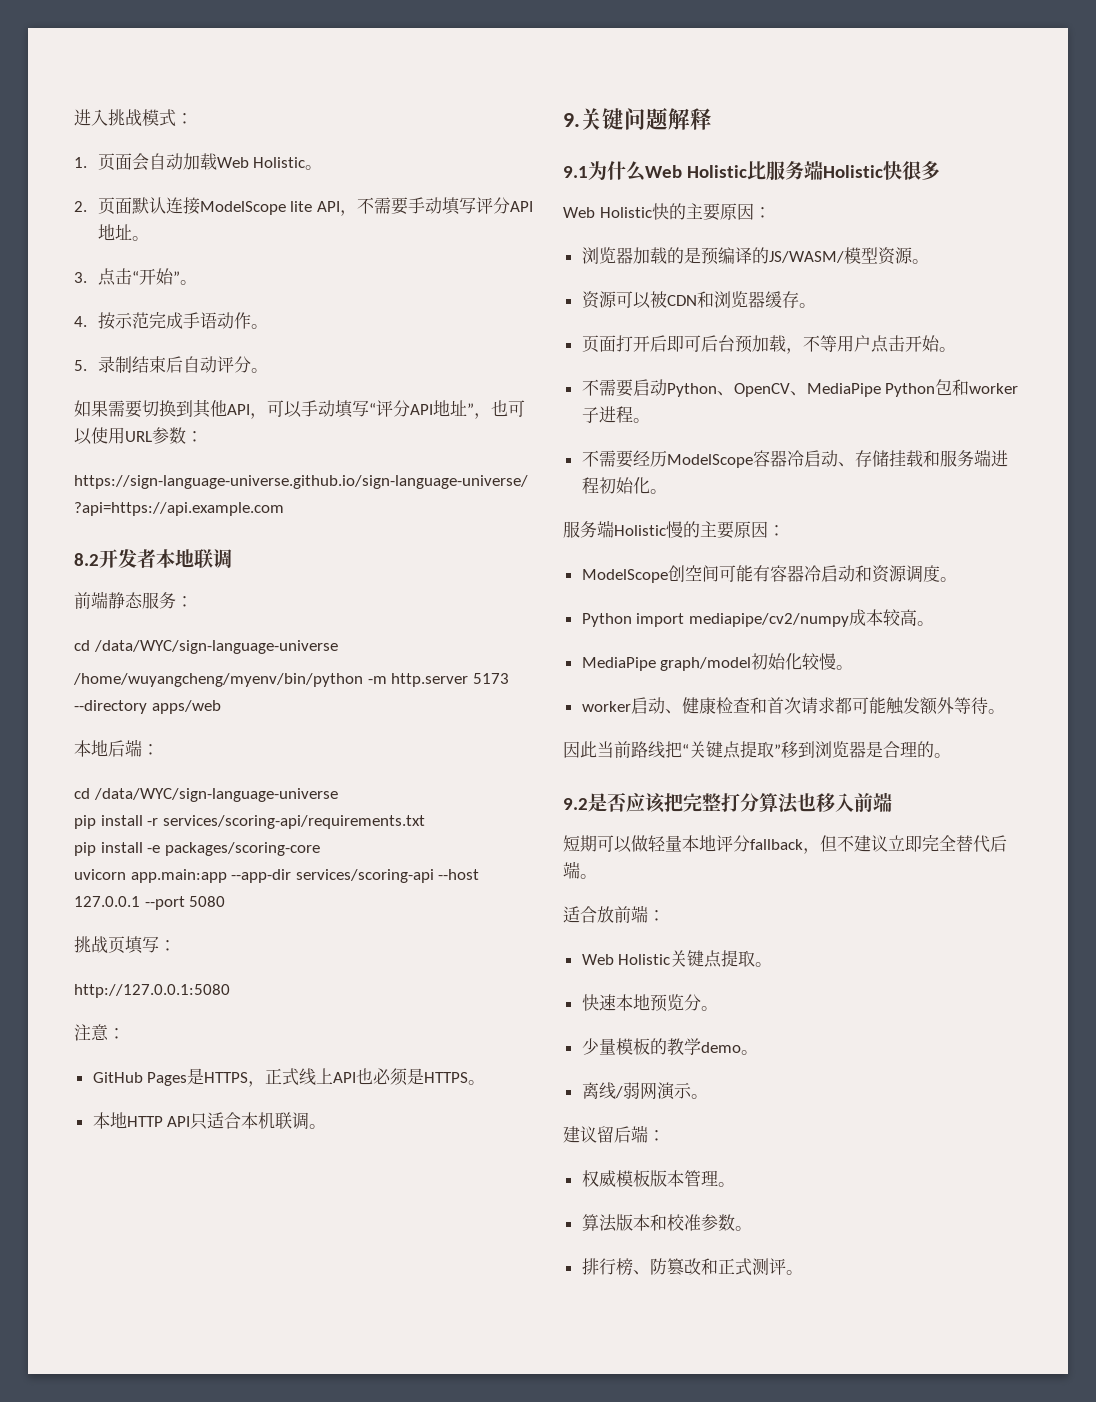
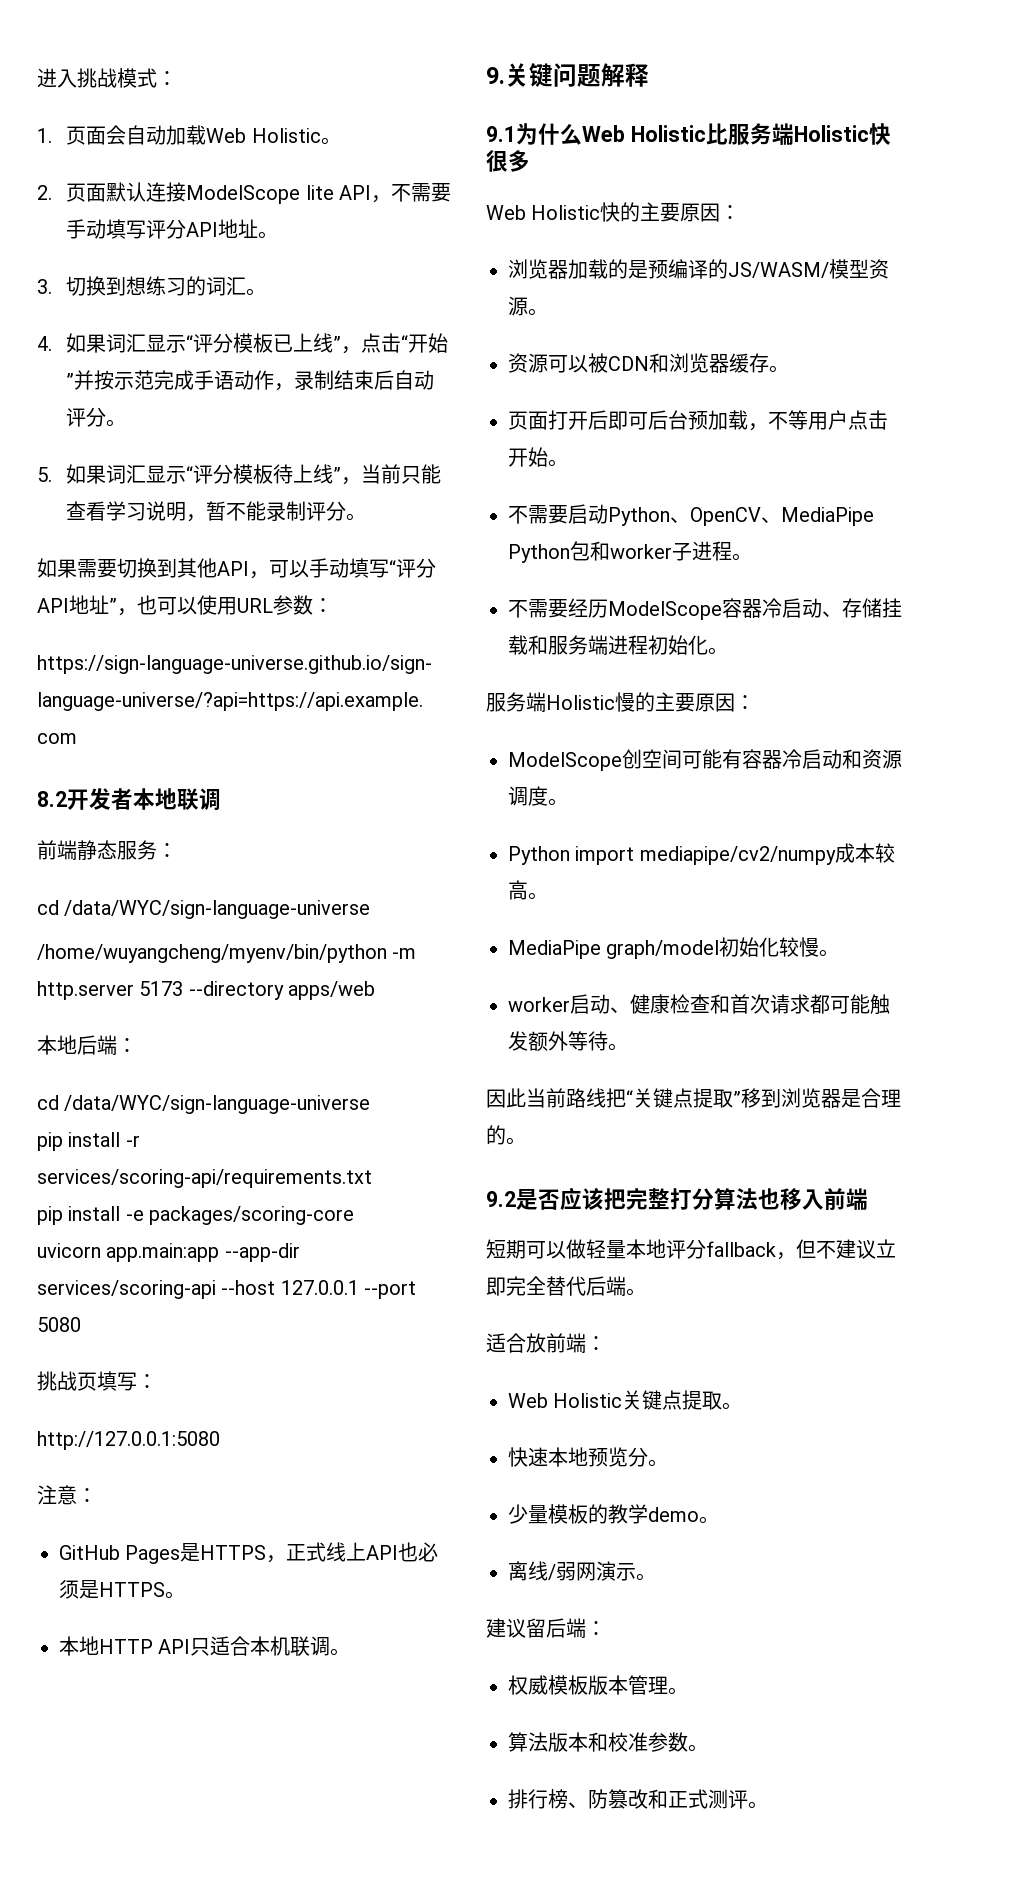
- 3.点击“开始”。
- 4.按示范完成手语动作。
- 5.录制结束后自动评分。
+ 3.切换到想练习的词汇。
+ 4.如果词汇显示“评分模板已上线”，点击“开始”并按示范完成手语动作，录制结束后自动评分。
+ 5.如果词汇显示“评分模板待上线”，当前只能查看学习说明，暂不能录制评分。

